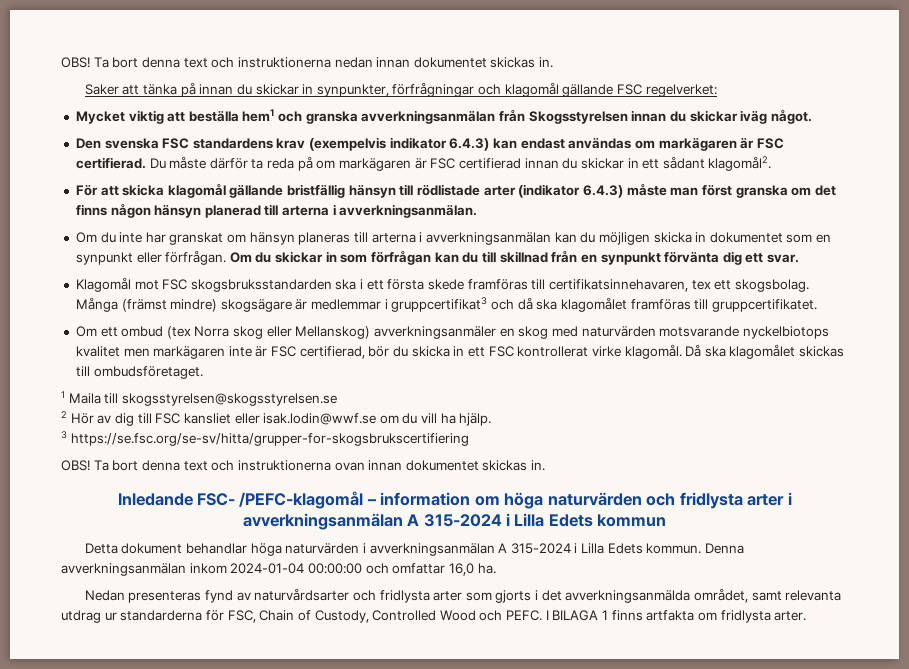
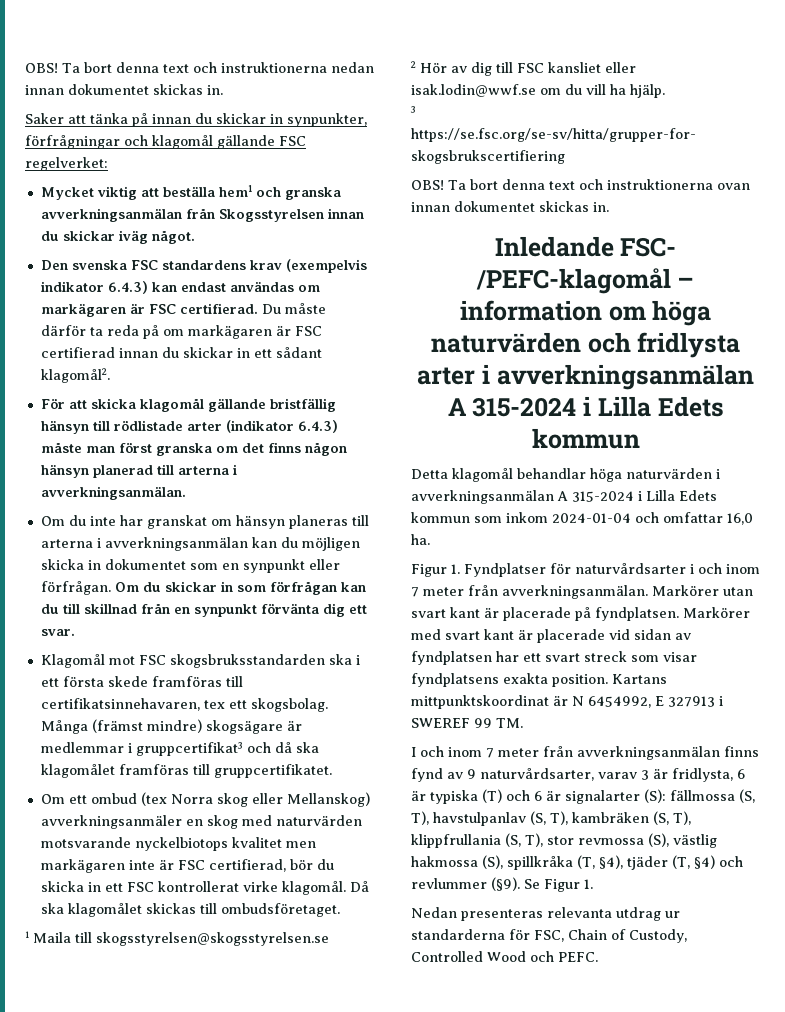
- Detta dokument behandlar höga naturvärden i avverkningsanmälan A 315-2024 i Lilla Edets kommun. Denna avverkningsanmälan inkom 2024-01-04 00:00:00 och omfattar 16,0 ha.
+ Detta klagomål behandlar höga naturvärden i avverkningsanmälan A 315-2024 i Lilla Edets kommun som inkom 2024-01-04 och omfattar 16,0 ha.
- Nedan presenteras fynd av naturvårdsarter och fridlysta arter som gjorts i det avverkningsanmälda området, samt relevanta utdrag ur standarderna för FSC, Chain of Custody, Controlled Wood och PEFC. I BILAGA 1 finns artfakta om fridlysta arter.
+ Figur 1. Fyndplatser för naturvårdsarter i och inom 7 meter från avverkningsanmälan. Markörer utan svart kant är placerade på fyndplatsen. Markörer med svart kant är placerade vid sidan av fyndplatsen har ett svart streck som visar fyndplatsens exakta position. Kartans mittpunktskoordinat är N 6454992, E 327913 i SWEREF 99 TM.
+ I och inom 7 meter från avverkningsanmälan finns fynd av 9 naturvårdsarter, varav 3 är fridlysta, 6 är typiska (T) och 6 är signalarter (S): fällmossa (S, T), havstulpanlav (S, T), kambräken (S, T), klippfrullania (S, T), stor revmossa (S), västlig hakmossa (S), spillkråka (T, §4), tjäder (T, §4) och revlummer (§9). Se Figur 1.
+ Nedan presenteras relevanta utdrag ur standarderna för FSC, Chain of Custody, Controlled Wood och PEFC.

